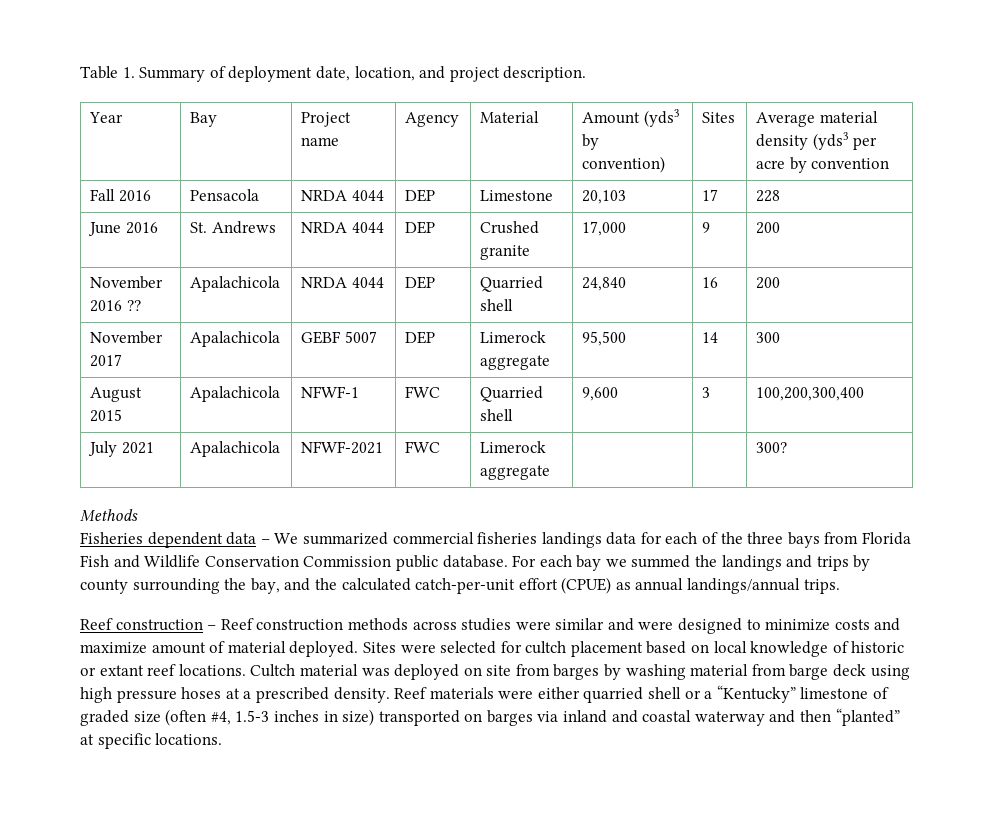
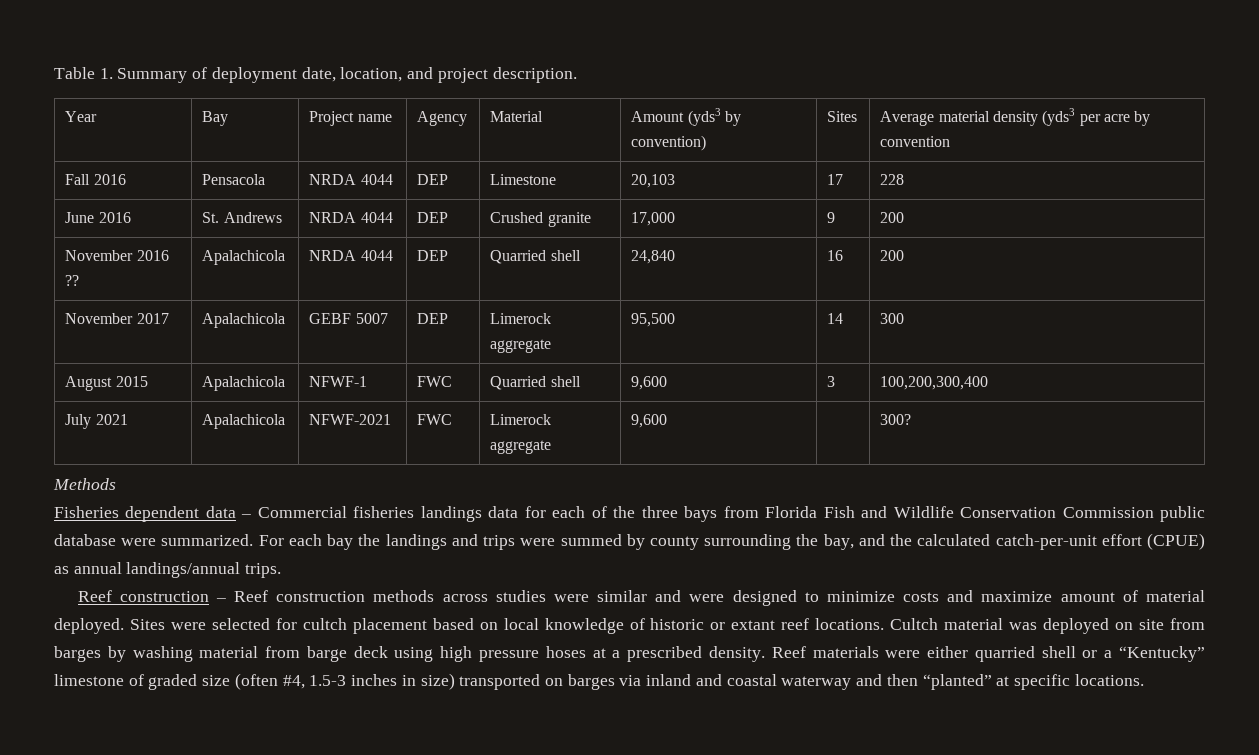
- July 2021 | Apalachicola | NFWF-2021 | FWC | Limerock aggregate | | | 300?
+ July 2021 | Apalachicola | NFWF-2021 | FWC | Limerock aggregate | 9,600 | | 300?
- Fisheries dependent data – We summarized commercial fisheries landings data for each of the three bays from Florida Fish and Wildlife Conservation Commission public database.
+ Fisheries dependent data – Commercial fisheries landings data for each of the three bays from Florida Fish and Wildlife Conservation Commission public database were summarized.
- For each bay we summed the landings and trips by county surrounding the bay, and the calculated catch-per-unit effort (CPUE) as annual landings/annual trips.
+ For each bay the landings and trips were summed by county surrounding the bay, and the calculated catch-per-unit effort (CPUE) as annual landings/annual trips.

